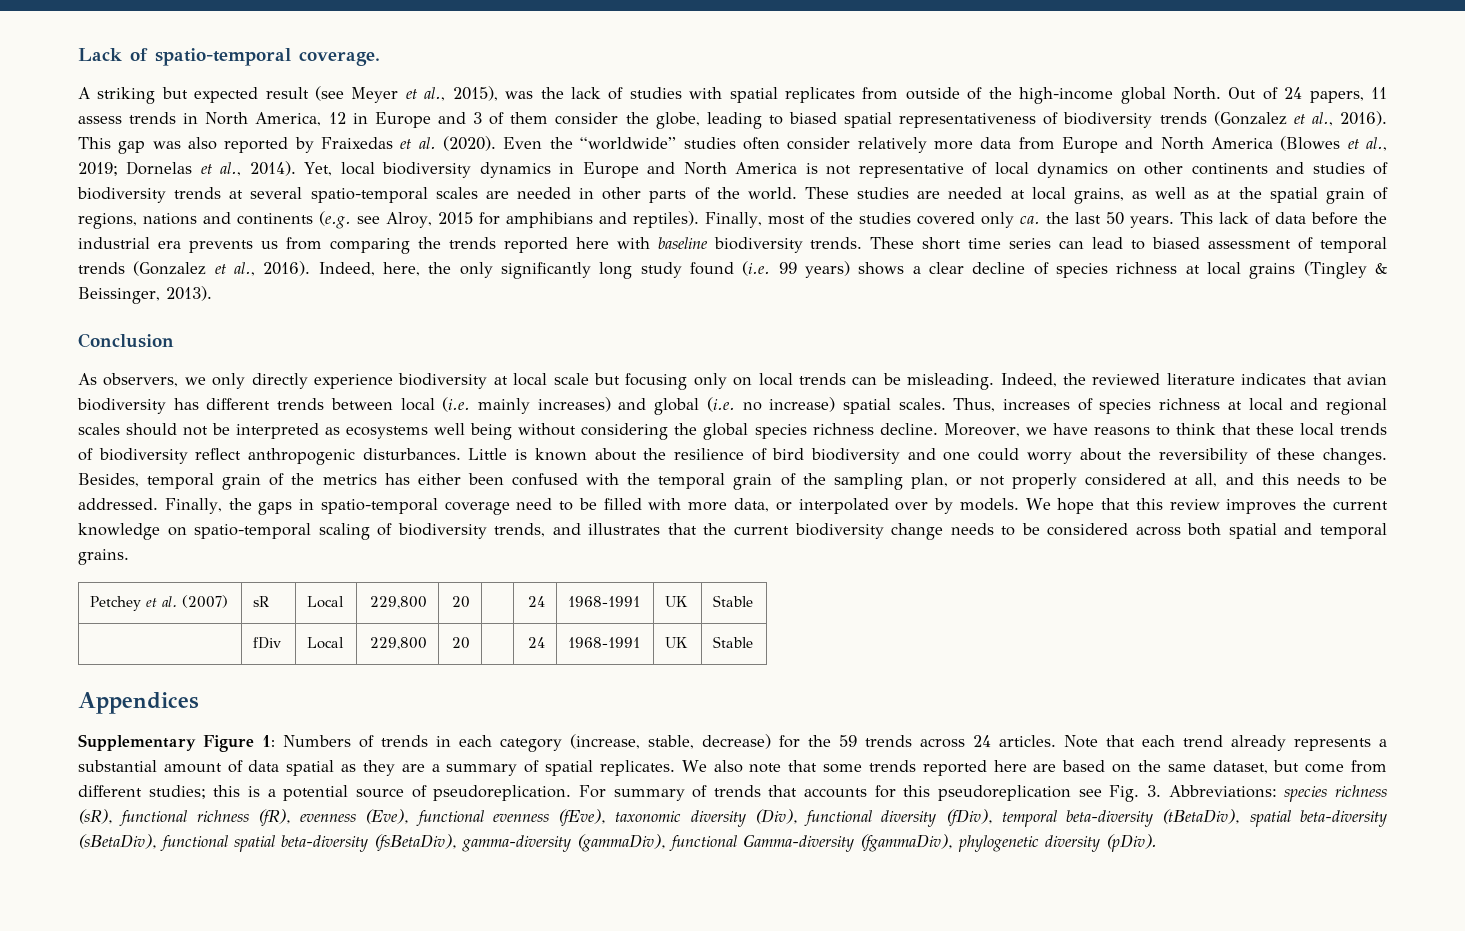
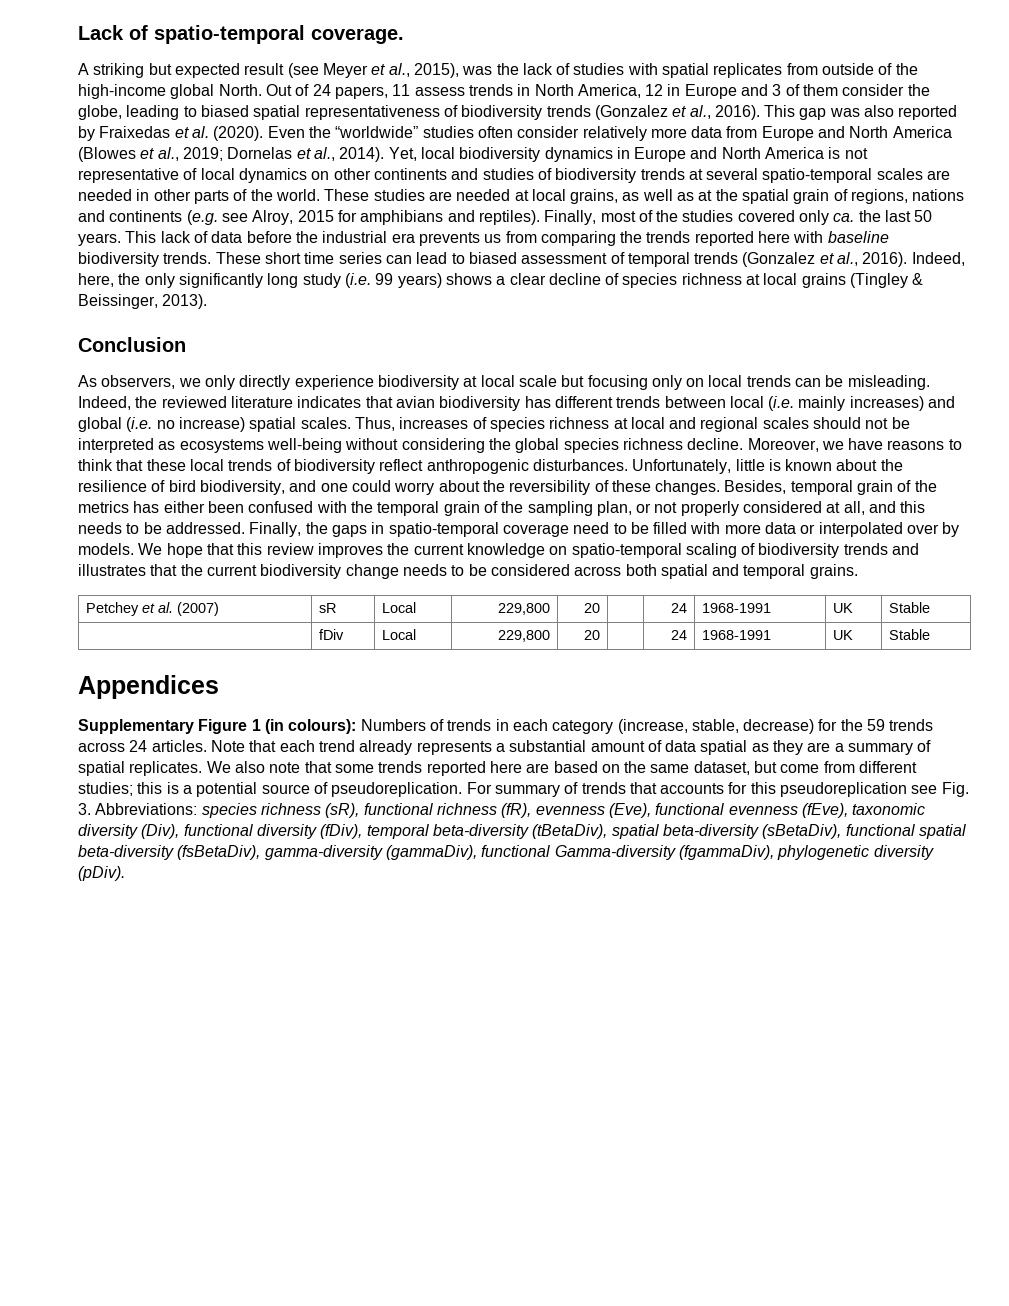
- Indeed, here, the only significantly long study found (i.e. 99 years) shows a clear decline of species richness at local grains (Tingley & Beissinger, 2013).
+ Indeed, here, the only significantly long study (i.e. 99 years) shows a clear decline of species richness at local grains (Tingley & Beissinger, 2013).
- Thus, increases of species richness at local and regional scales should not be interpreted as ecosystems well being without considering the global species richness decline.
+ Thus, increases of species richness at local and regional scales should not be interpreted as ecosystems well-being without considering the global species richness decline.
- Little is known about the resilience of bird biodiversity and one could worry about the reversibility of these changes.
+ Unfortunately, little is known about the resilience of bird biodiversity, and one could worry about the reversibility of these changes.
- Finally, the gaps in spatio-temporal coverage need to be filled with more data, or interpolated over by models.
+ Finally, the gaps in spatio-temporal coverage need to be filled with more data or interpolated over by models.
- We hope that this review improves the current knowledge on spatio-temporal scaling of biodiversity trends, and illustrates that the current biodiversity change needs to be considered across both spatial and temporal grains.
+ We hope that this review improves the current knowledge on spatio-temporal scaling of biodiversity trends and illustrates that the current biodiversity change needs to be considered across both spatial and temporal grains.
- Supplementary Figure 1: Numbers of trends in each category (increase, stable, decrease) for the 59 trends across 24 articles.
+ Supplementary Figure 1 (in colours): Numbers of trends in each category (increase, stable, decrease) for the 59 trends across 24 articles.

